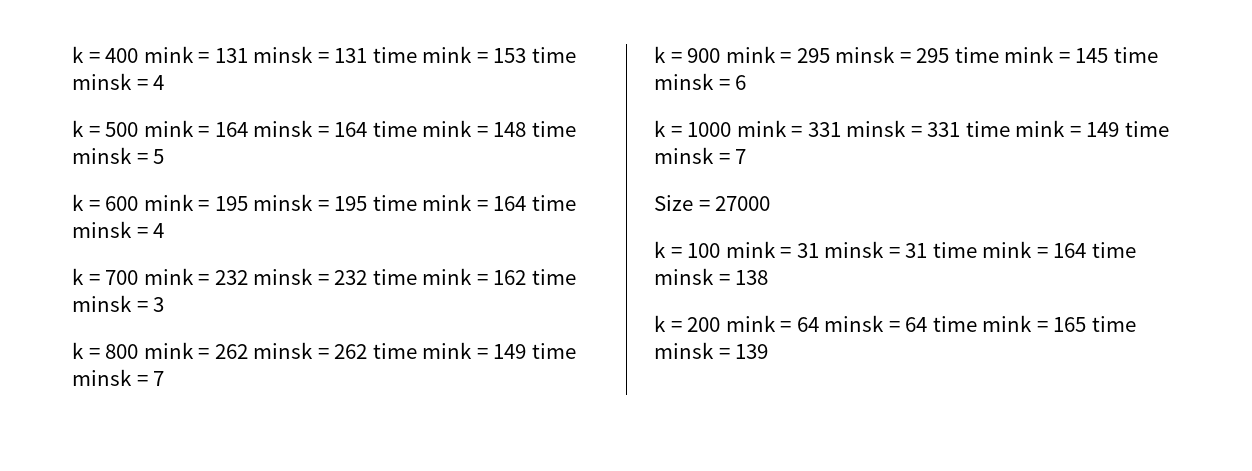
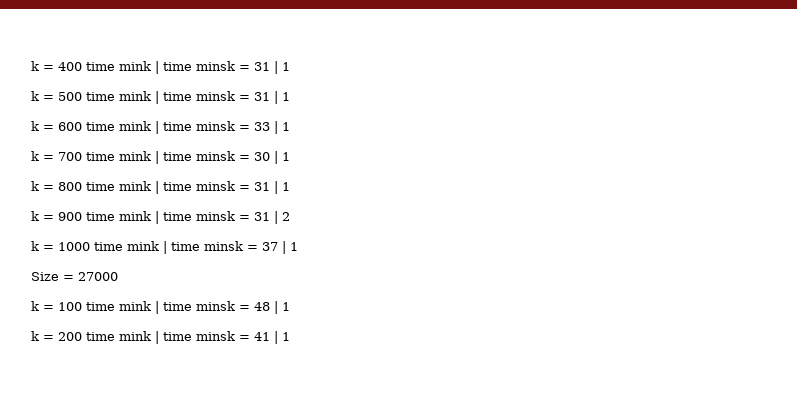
- k = 400 mink = 131 minsk = 131 time mink = 153 time minsk = 4
- k = 500 mink = 164 minsk = 164 time mink = 148 time minsk = 5
- k = 600 mink = 195 minsk = 195 time mink = 164 time minsk = 4
- k = 700 mink = 232 minsk = 232 time mink = 162 time minsk = 3
- k = 800 mink = 262 minsk = 262 time mink = 149 time minsk = 7
- k = 900 mink = 295 minsk = 295 time mink = 145 time minsk = 6
- k = 1000 mink = 331 minsk = 331 time mink = 149 time minsk = 7
+ k = 400 time mink | time minsk = 31 | 1
+ k = 500 time mink | time minsk = 31 | 1
+ k = 600 time mink | time minsk = 33 | 1
+ k = 700 time mink | time minsk = 30 | 1
+ k = 800 time mink | time minsk = 31 | 1
+ k = 900 time mink | time minsk = 31 | 2
+ k = 1000 time mink | time minsk = 37 | 1
- k = 100 mink = 31 minsk = 31 time mink = 164 time minsk = 138
- k = 200 mink = 64 minsk = 64 time mink = 165 time minsk = 139
+ k = 100 time mink | time minsk = 48 | 1
+ k = 200 time mink | time minsk = 41 | 1

